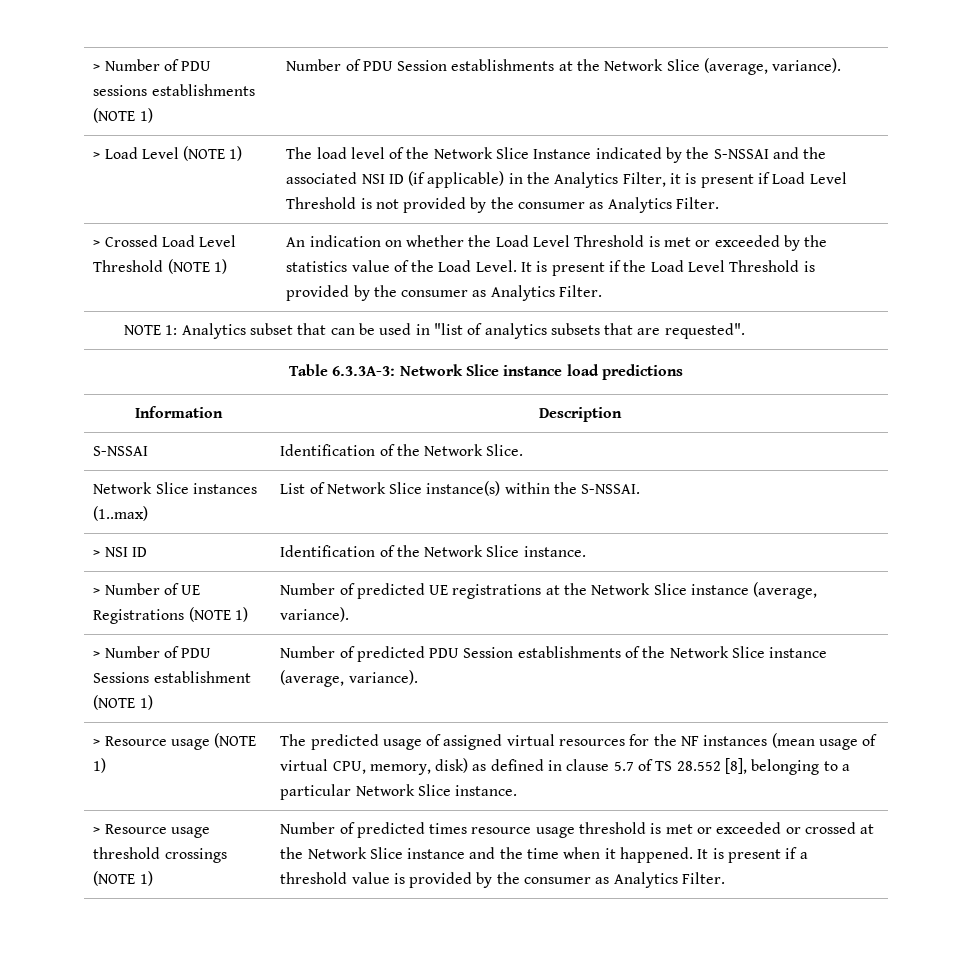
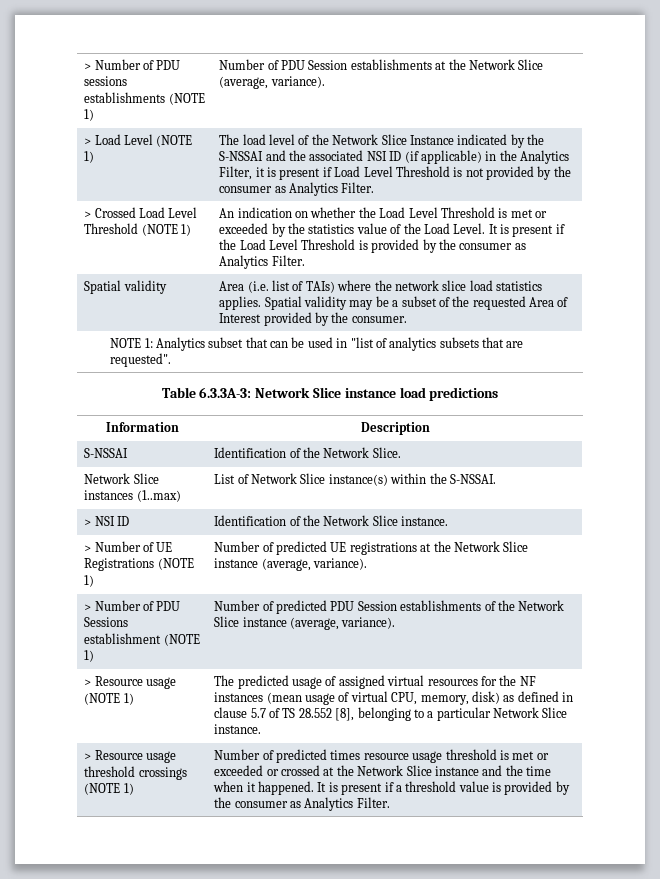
+ Spatial validity | Area (i.e. list of TAIs) where the network slice load statistics applies. Spatial validity may be a subset of the requested Area of Interest provided by the consumer.

